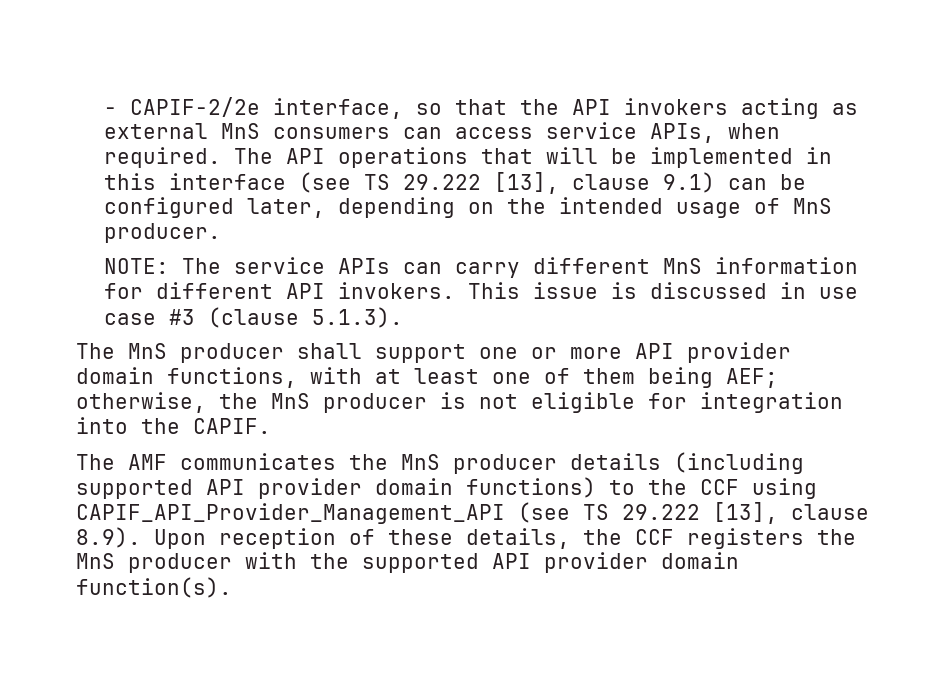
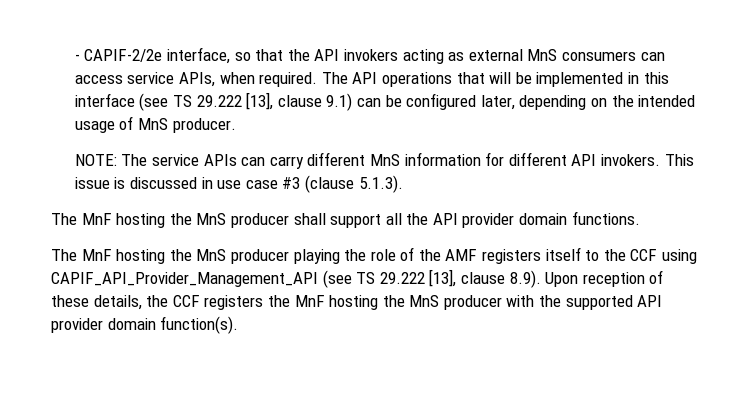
- The MnS producer shall support one or more API provider domain functions, with at least one of them being AEF; otherwise, the MnS producer is not eligible for integration into the CAPIF.
- The AMF communicates the MnS producer details (including supported API provider domain functions) to the CCF using CAPIF_API_Provider_Management_API (see TS 29.222 [13], clause 8.9). Upon reception of these details, the CCF registers the MnS producer with the supported API provider domain function(s).
+ The MnF hosting the MnS producer shall support all the API provider domain functions.
+ The MnF hosting the MnS producer playing the role of the AMF registers itself to the CCF using CAPIF_API_Provider_Management_API (see TS 29.222 [13], clause 8.9). Upon reception of these details, the CCF registers the MnF hosting the MnS producer with the supported API provider domain function(s).

